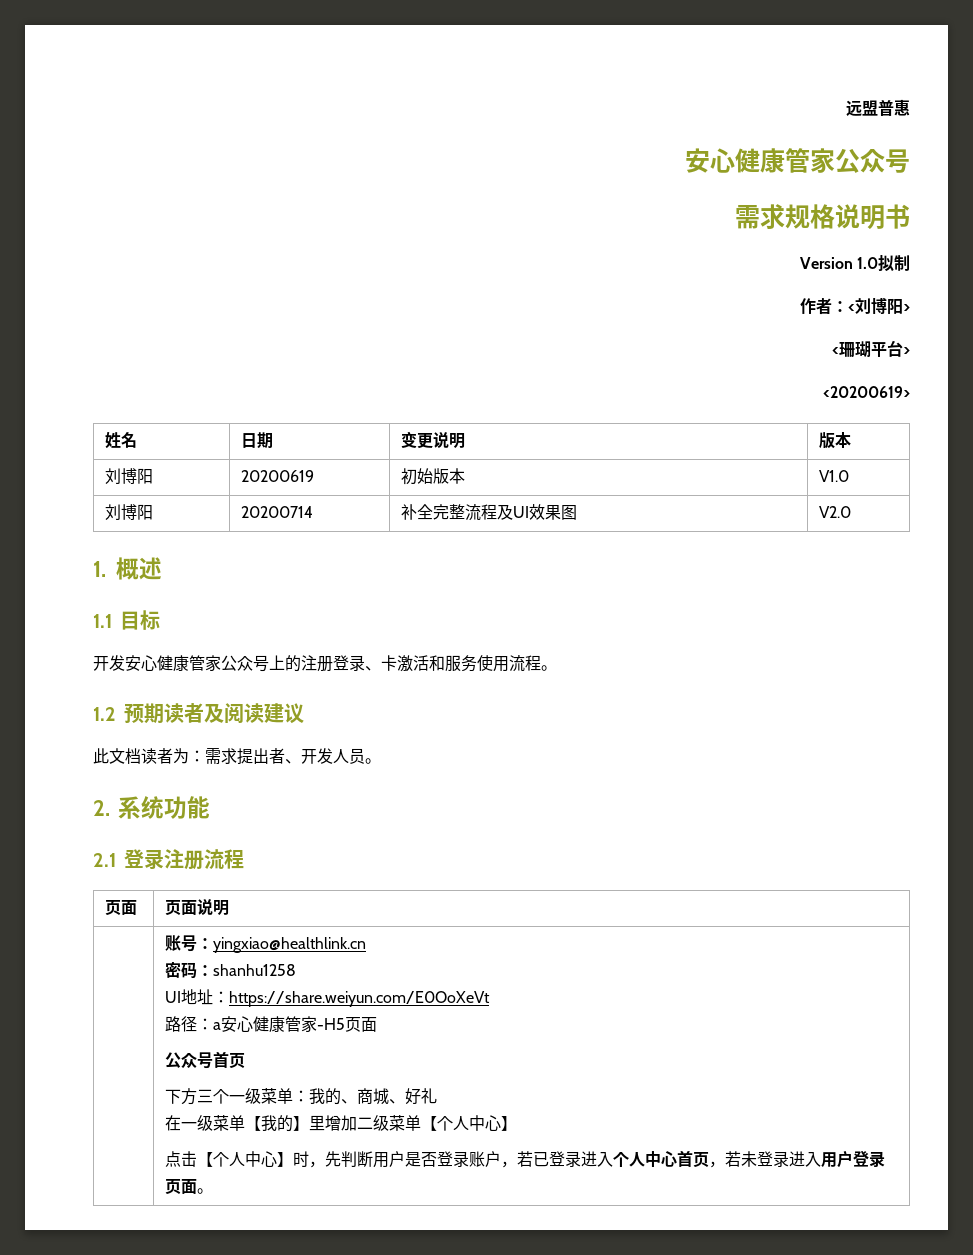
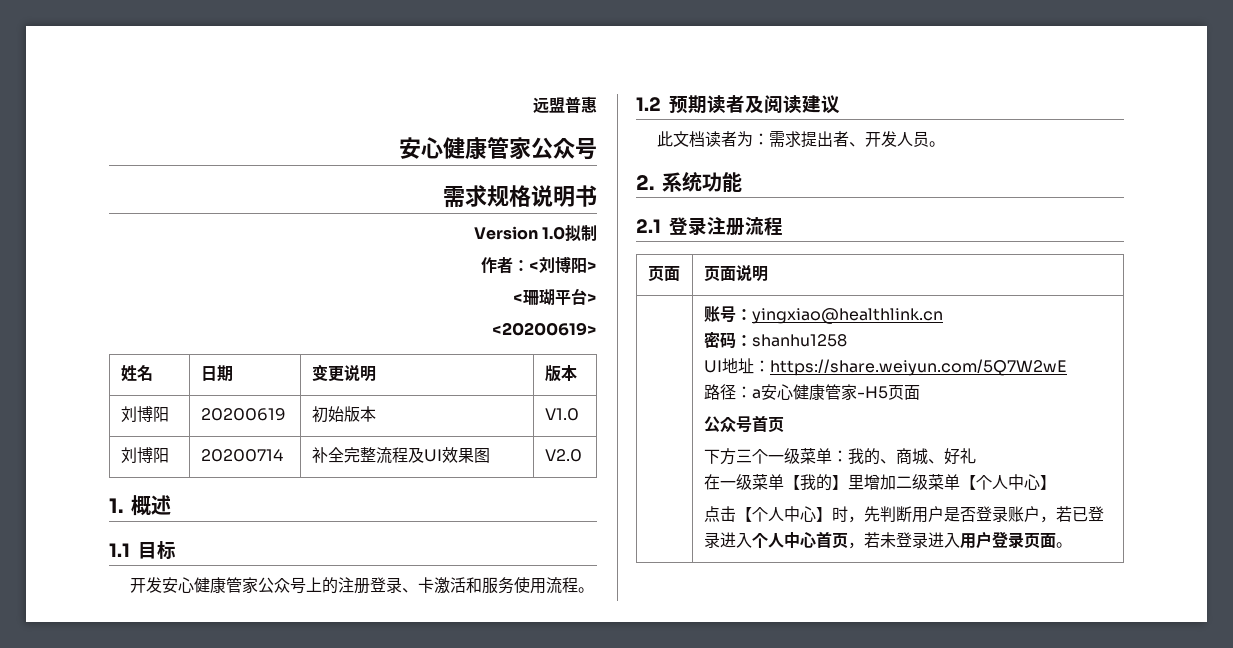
- UI地址：https://share.weiyun.com/E0OoXeVt
+ UI地址：https://share.weiyun.com/5Q7W2wE

